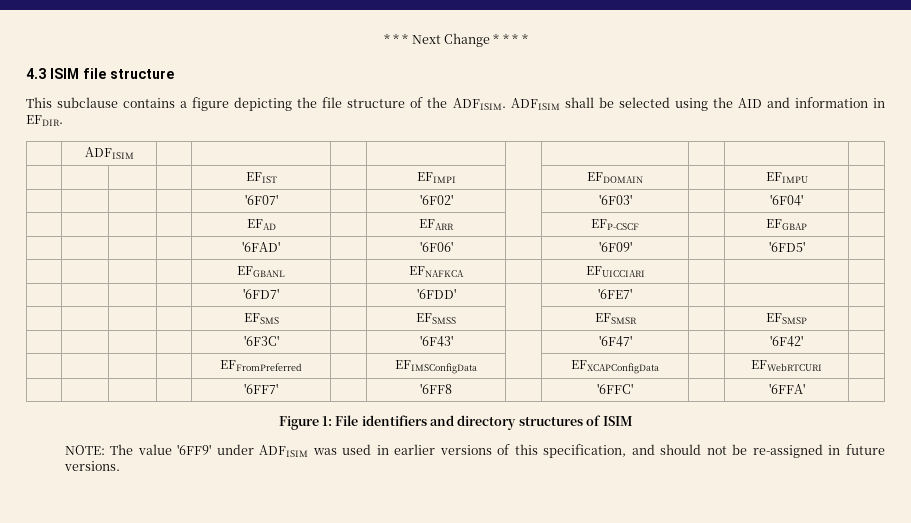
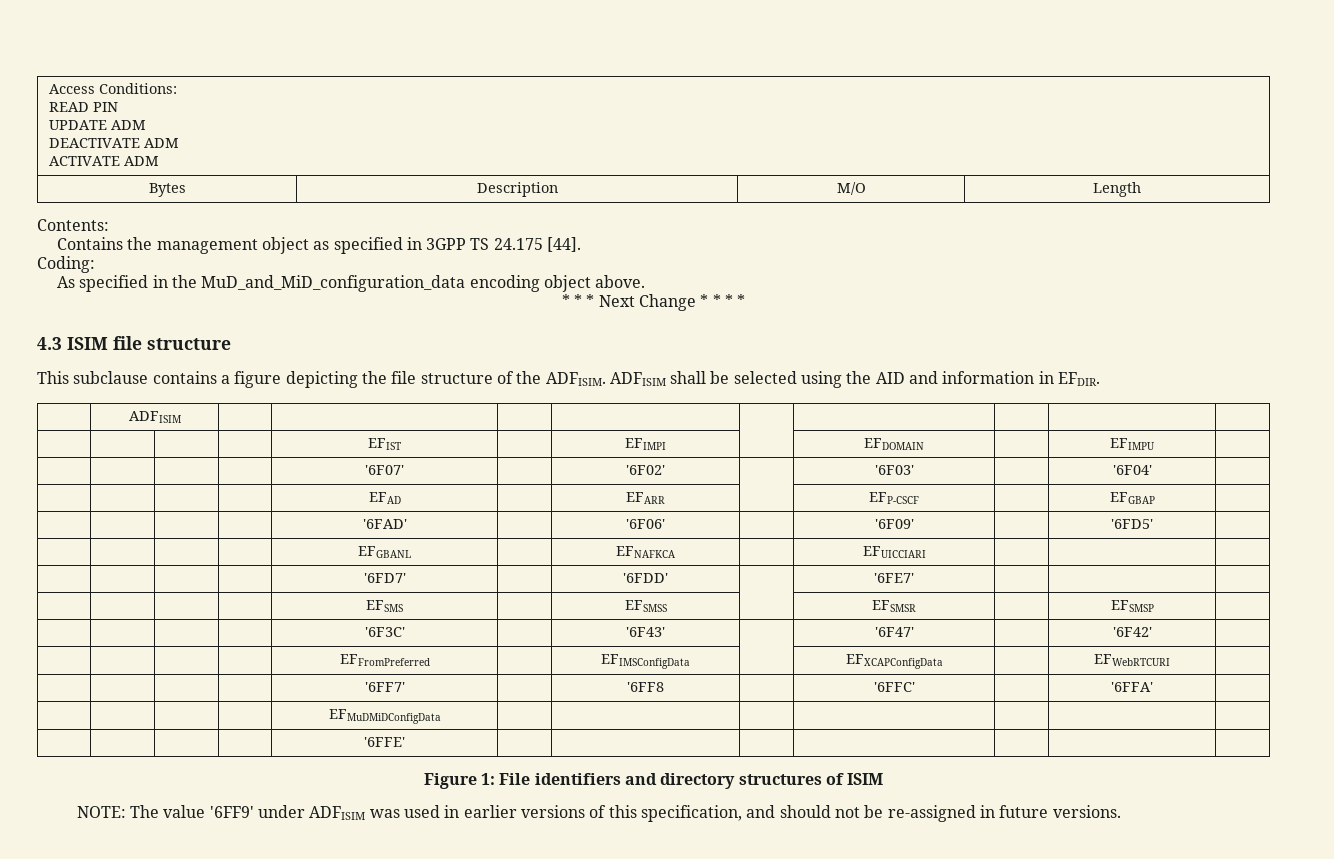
+ Access Conditions:
+ READ PIN
+ UPDATE ADM
+ DEACTIVATE ADM
+ ACTIVATE ADM
+ Bytes | Description | M/O | Length
+ Contents:
+ Contains the management object as specified in 3GPP TS 24.175 [44].
+ Coding:
+ As specified in the MuD_and_MiD_configuration_data encoding object above.
+ | | | | EFMuDMiDConfigData | | | | | | |
+ | | | | '6FFE' | | | | | | |

